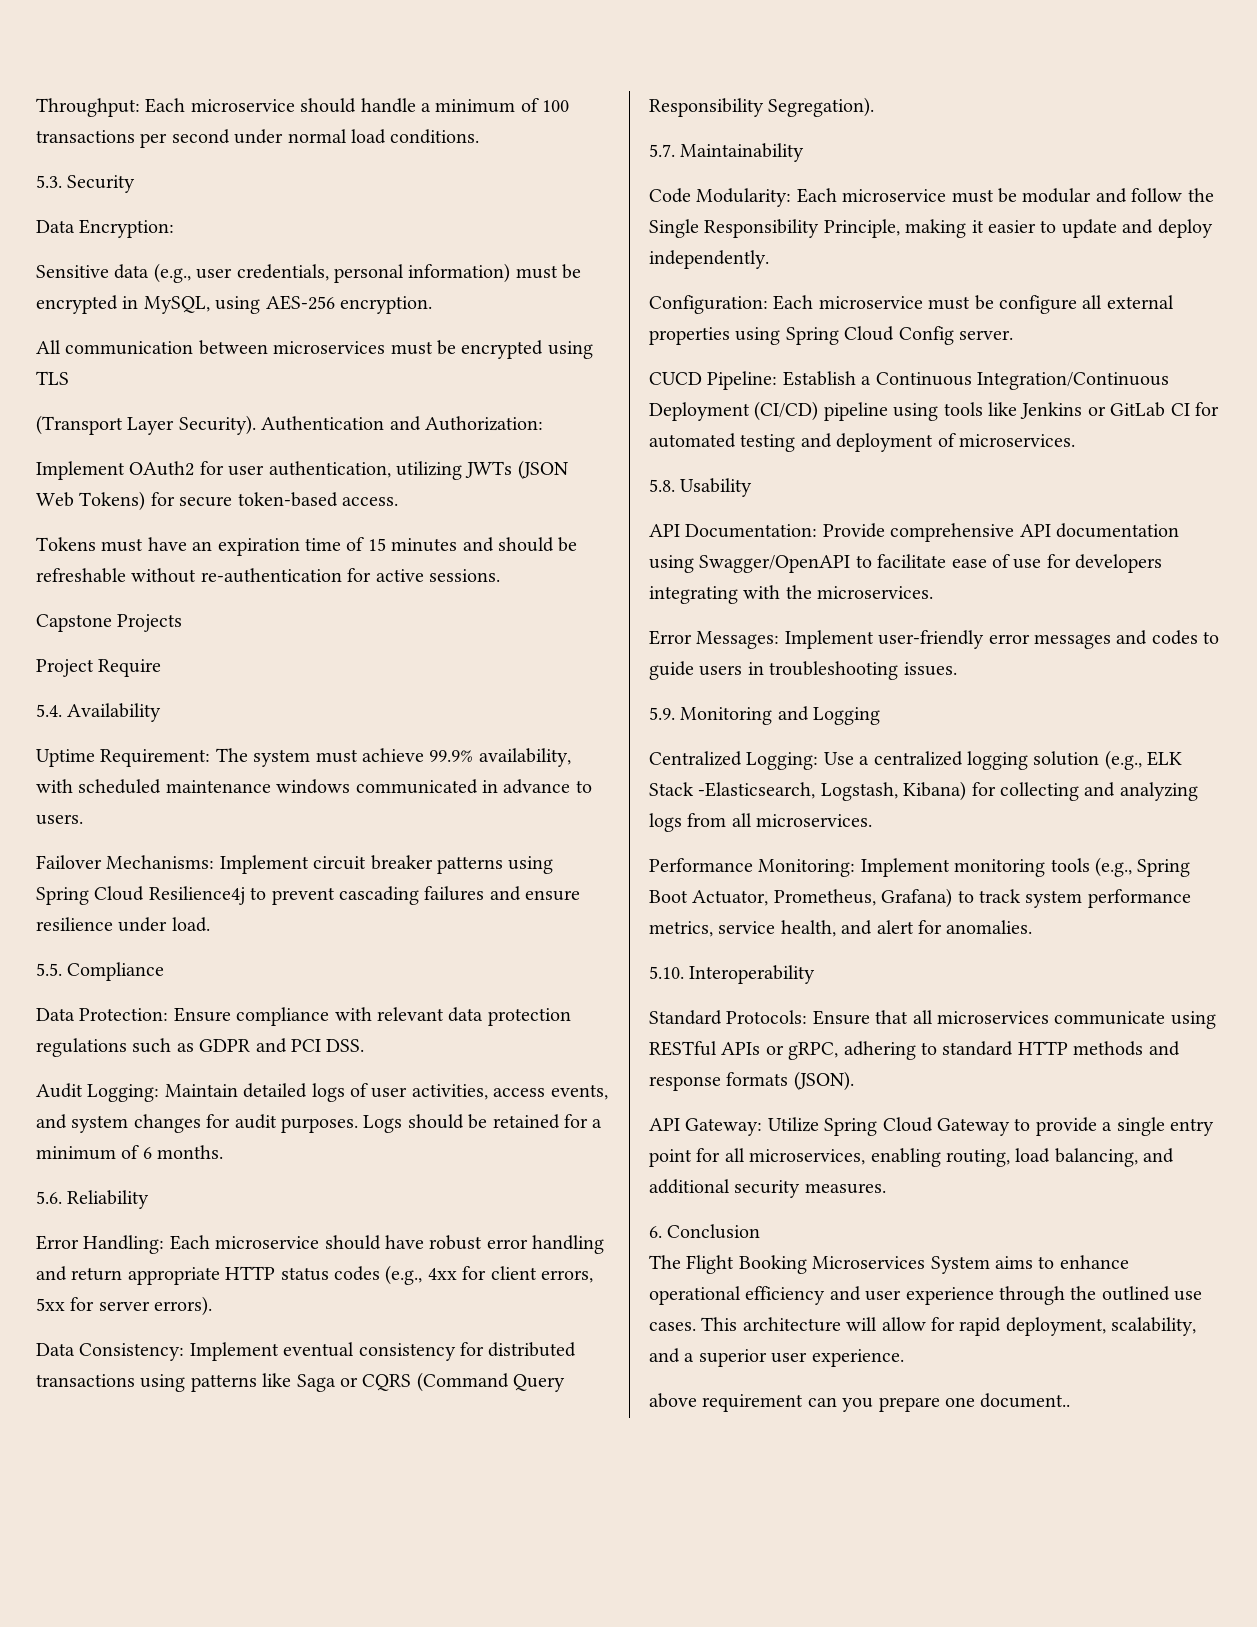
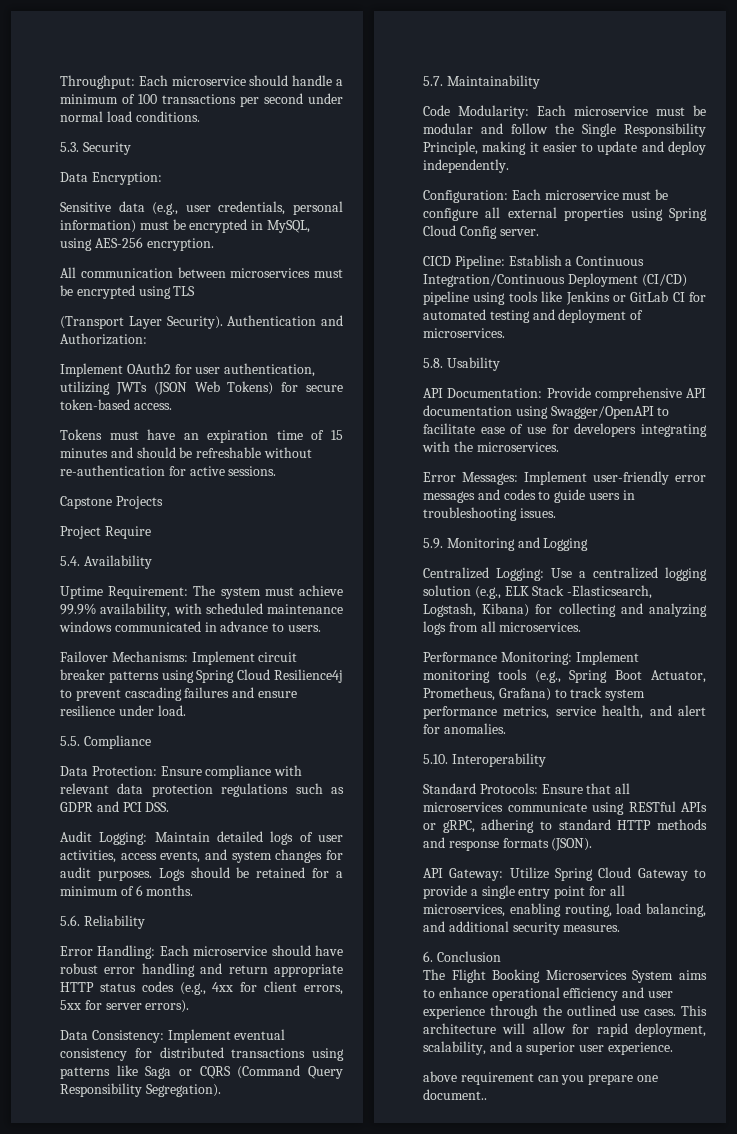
- CUCD Pipeline: Establish a Continuous Integration/Continuous Deployment (CI/CD) pipeline using tools like Jenkins or GitLab CI for automated testing and deployment of microservices.
+ CICD Pipeline: Establish a Continuous Integration/Continuous Deployment (CI/CD) pipeline using tools like Jenkins or GitLab CI for automated testing and deployment of microservices.

